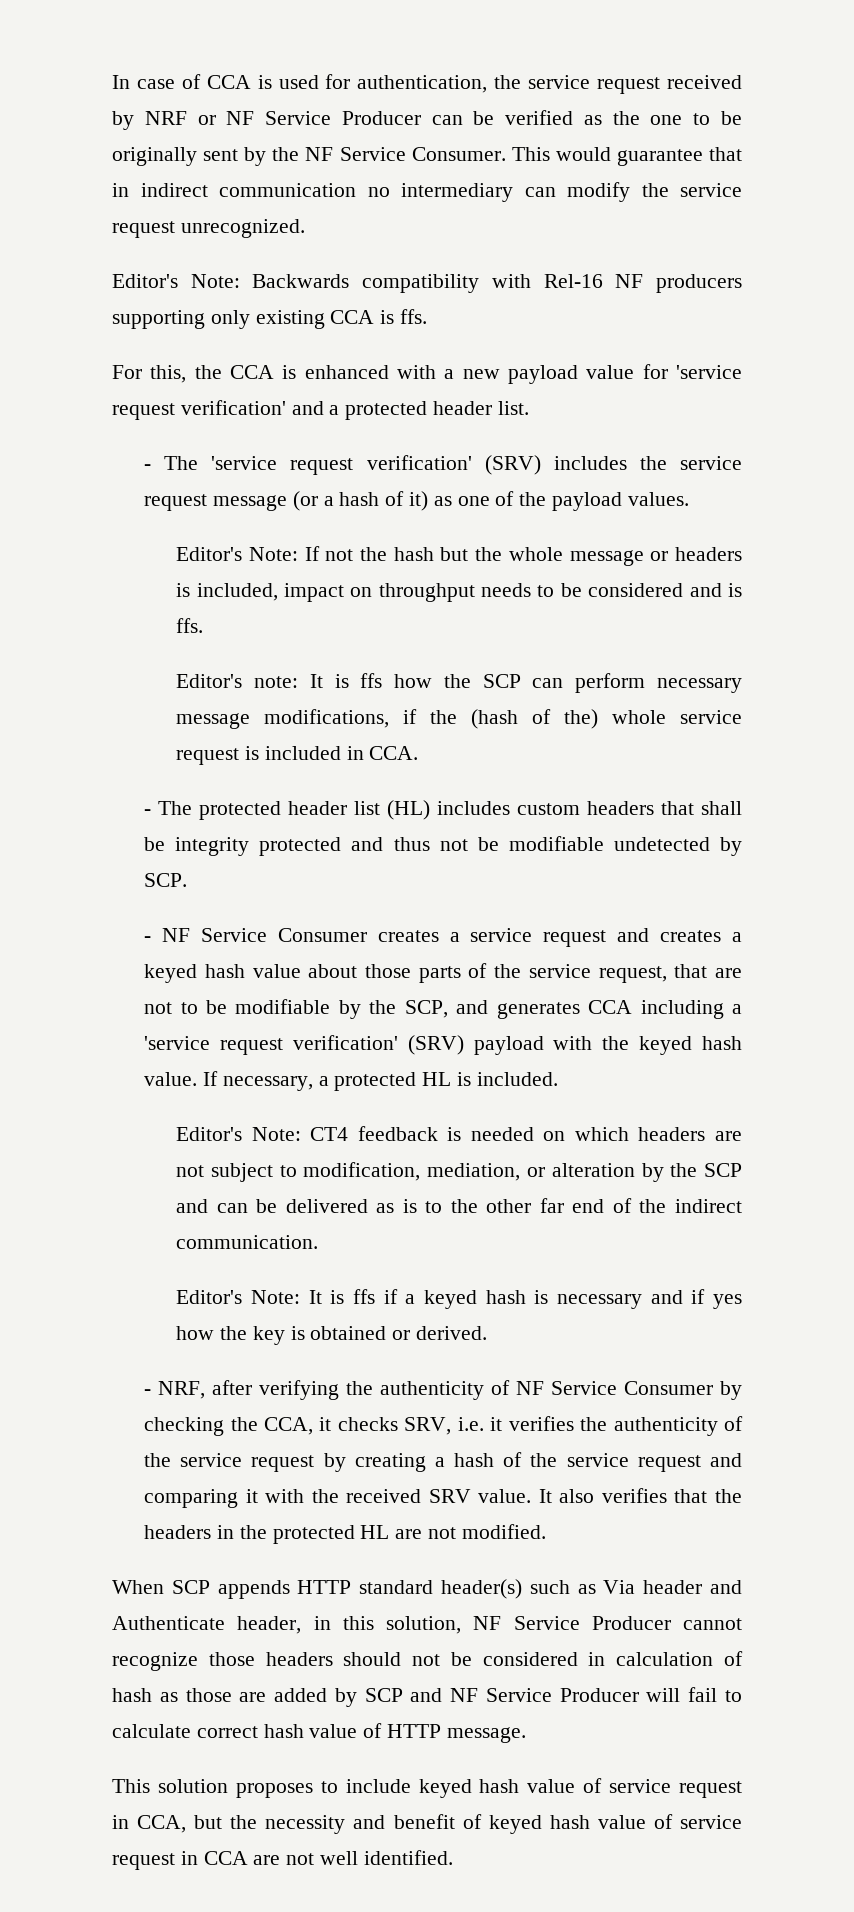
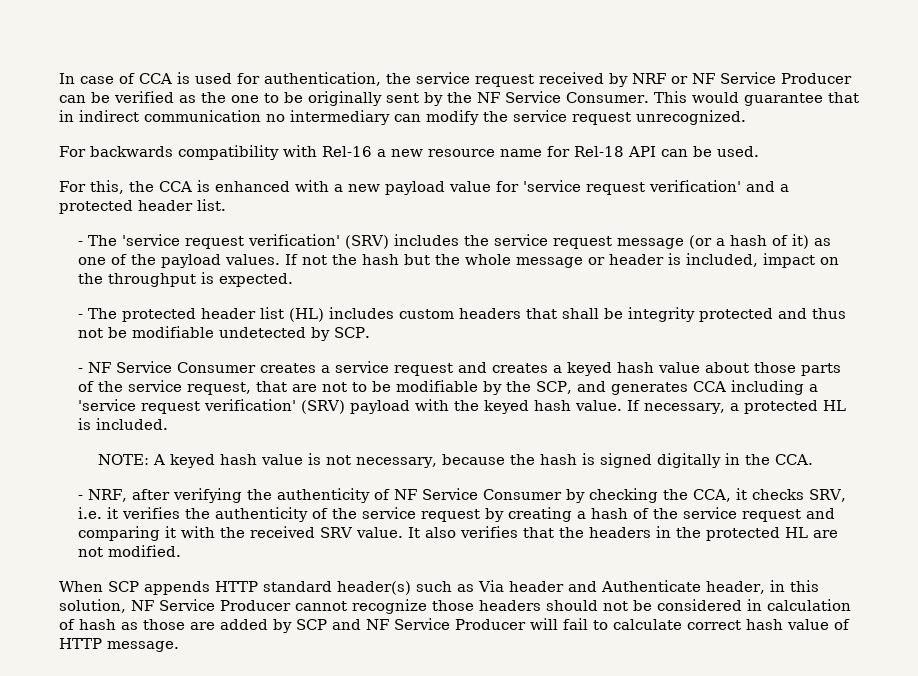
- Editor's Note: Backwards compatibility with Rel-16 NF producers supporting only existing CCA is ffs.
+ For backwards compatibility with Rel-16 a new resource name for Rel-18 API can be used.
- - The 'service request verification' (SRV) includes the service request message (or a hash of it) as one of the payload values.
- Editor's Note: If not the hash but the whole message or headers is included, impact on throughput needs to be considered and is ffs.
- Editor's note: It is ffs how the SCP can perform necessary message modifications, if the (hash of the) whole service request is included in CCA.
+ - The 'service request verification' (SRV) includes the service request message (or a hash of it) as one of the payload values. If not the hash but the whole message or header is included, impact on the throughput is expected.
- Editor's Note: CT4 feedback is needed on which headers are not subject to modification, mediation, or alteration by the SCP and can be delivered as is to the other far end of the indirect communication.
- Editor's Note: It is ffs if a keyed hash is necessary and if yes how the key is obtained or derived.
+ NOTE: A keyed hash value is not necessary, because the hash is signed digitally in the CCA.
- This solution proposes to include keyed hash value of service request in CCA, but the necessity and benefit of keyed hash value of service request in CCA are not well identified.

